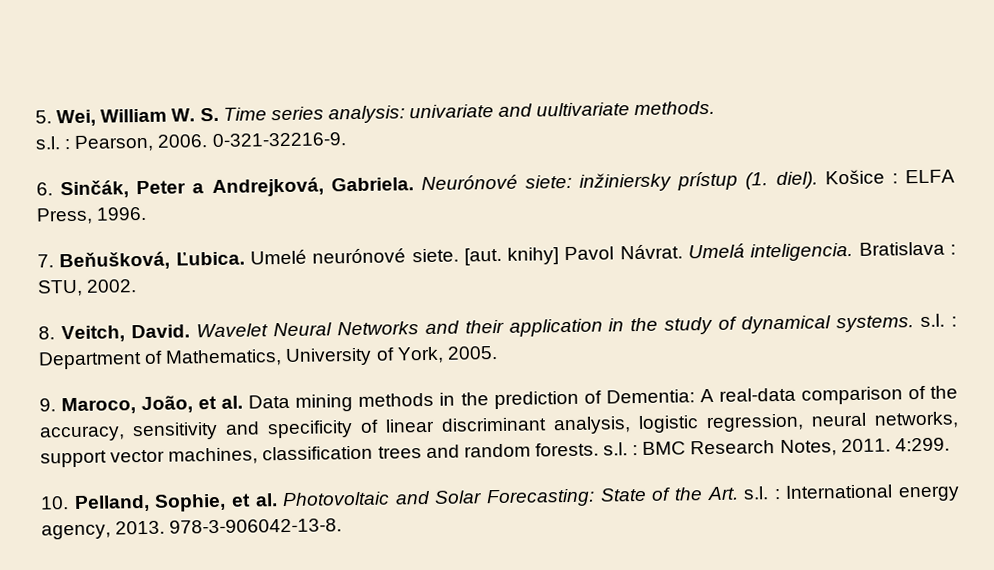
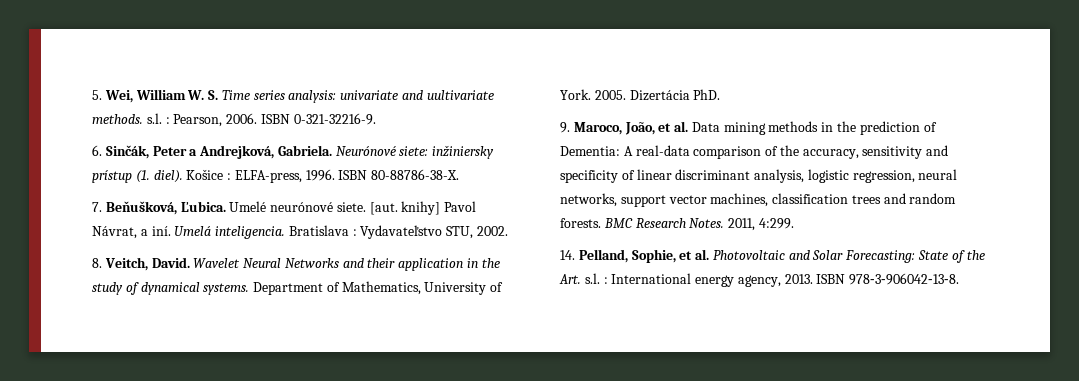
- 5. Wei, William W. S. Time series analysis: univariate and uultivariate methods.
- s.l. : Pearson, 2006.
+ 5. Wei, William W. S. Time series analysis: univariate and uultivariate methods. s.l. : Pearson, 2006.
- 0-321-32216-9.
+ ISBN 0-321-32216-9.
- Košice : ELFA Press, 1996.
+ Košice : ELFA-press, 1996. ISBN 80-88786-38-X.
- [aut. knihy] Pavol Návrat.
+ [aut. knihy] Pavol Návrat, a iní.
- Bratislava : STU, 2002.
+ Bratislava : Vydavateľstvo STU, 2002.
- Wavelet Neural Networks and their application in the study of dynamical systems. s.l. : Department of Mathematics, University of York, 2005.
+ Wavelet Neural Networks and their application in the study of dynamical systems. Department of Mathematics, University of York. 2005. Dizertácia PhD.
- 9. Maroco, João, et al. Data mining methods in the prediction of Dementia: A real-data comparison of the accuracy, sensitivity and specificity of linear discriminant analysis, logistic regression, neural networks, support vector machines, classification trees and random forests. s.l. : BMC Research Notes, 2011. 4:299.
+ 9. Maroco, João, et al. Data mining methods in the prediction of Dementia: A real-data comparison of the accuracy, sensitivity and specificity of linear discriminant analysis, logistic regression, neural networks, support vector machines, classification trees and random forests. BMC Research Notes. 2011, 4:299.
- 10. Pelland, Sophie, et al. Photovoltaic and Solar Forecasting: State of the Art. s.l. : International energy agency, 2013.
+ 14. Pelland, Sophie, et al. Photovoltaic and Solar Forecasting: State of the Art. s.l. : International energy agency, 2013.
- 978‐3‐906042‐13‐8.
+ ISBN 978‐3‐906042‐13‐8.

